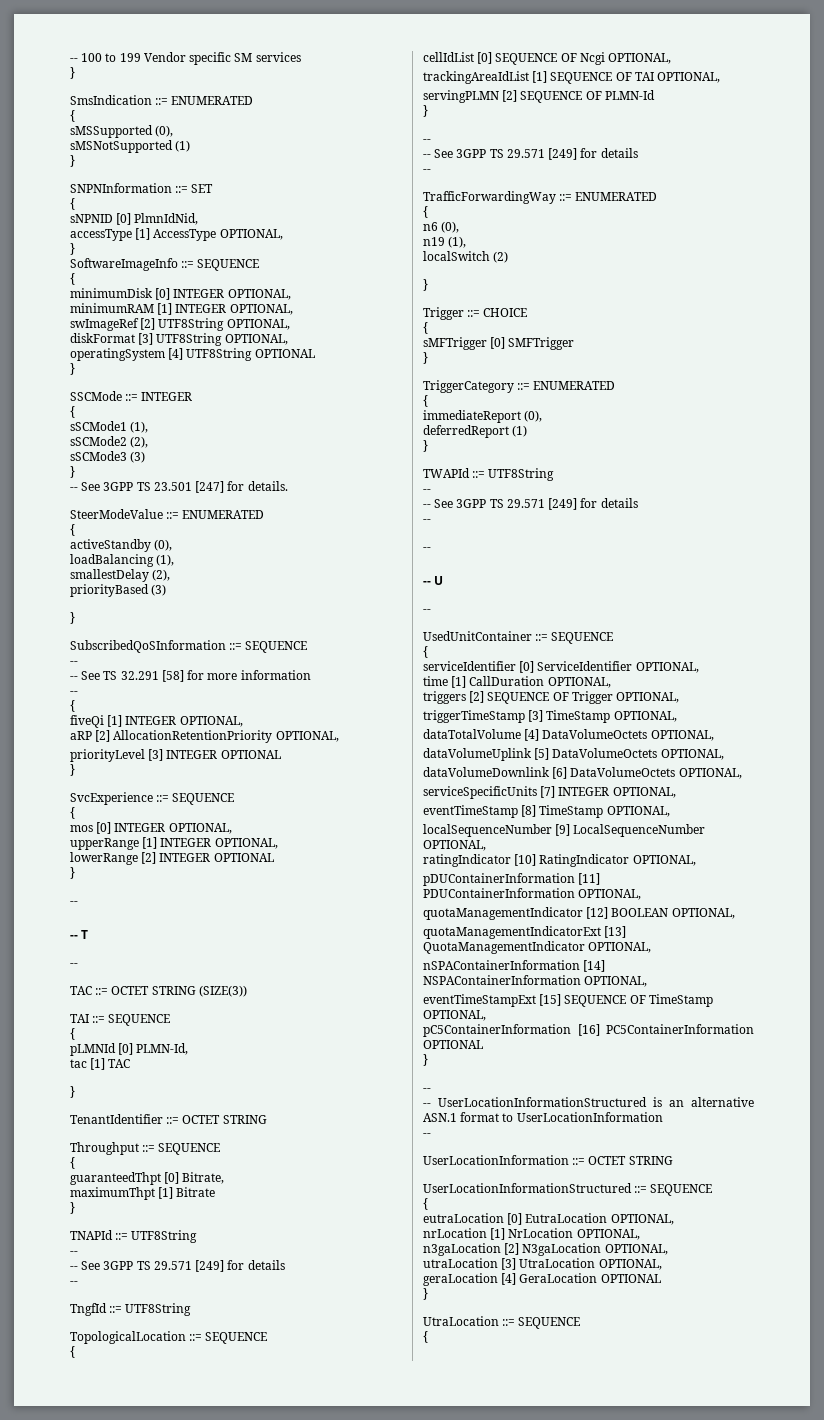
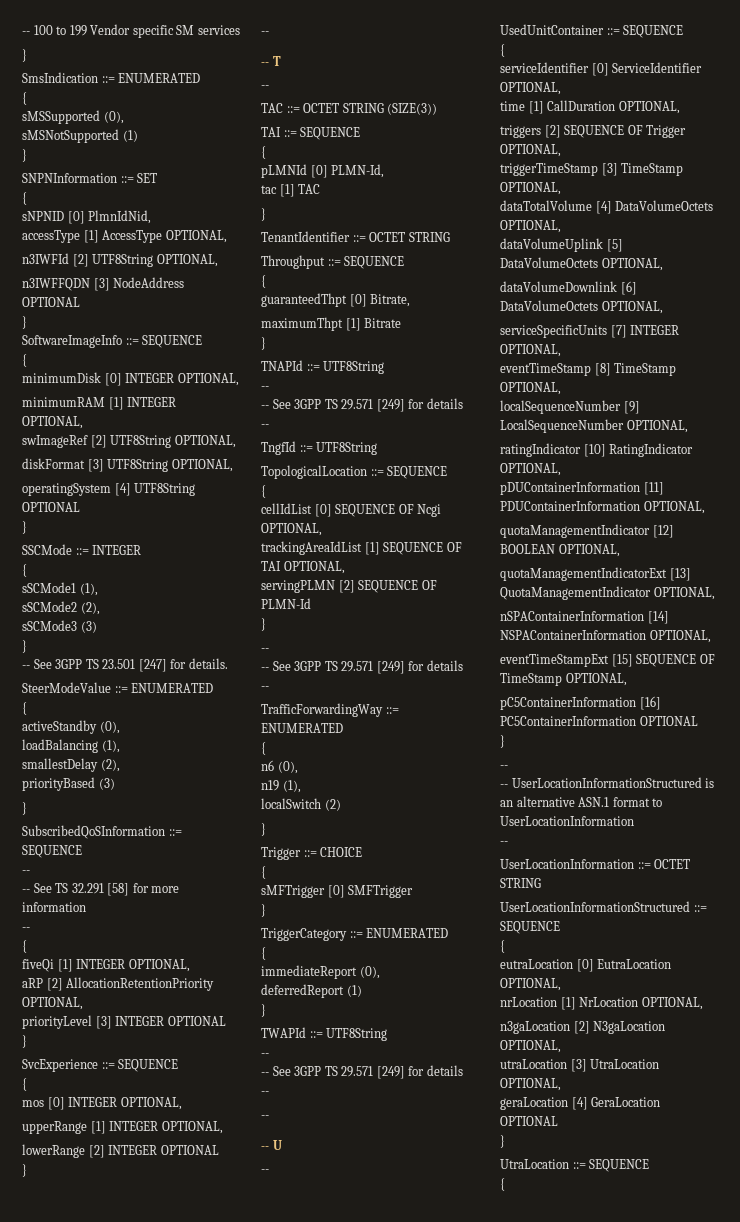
+ n3IWFId [2] UTF8String OPTIONAL,
+ n3IWFFQDN [3] NodeAddress OPTIONAL

